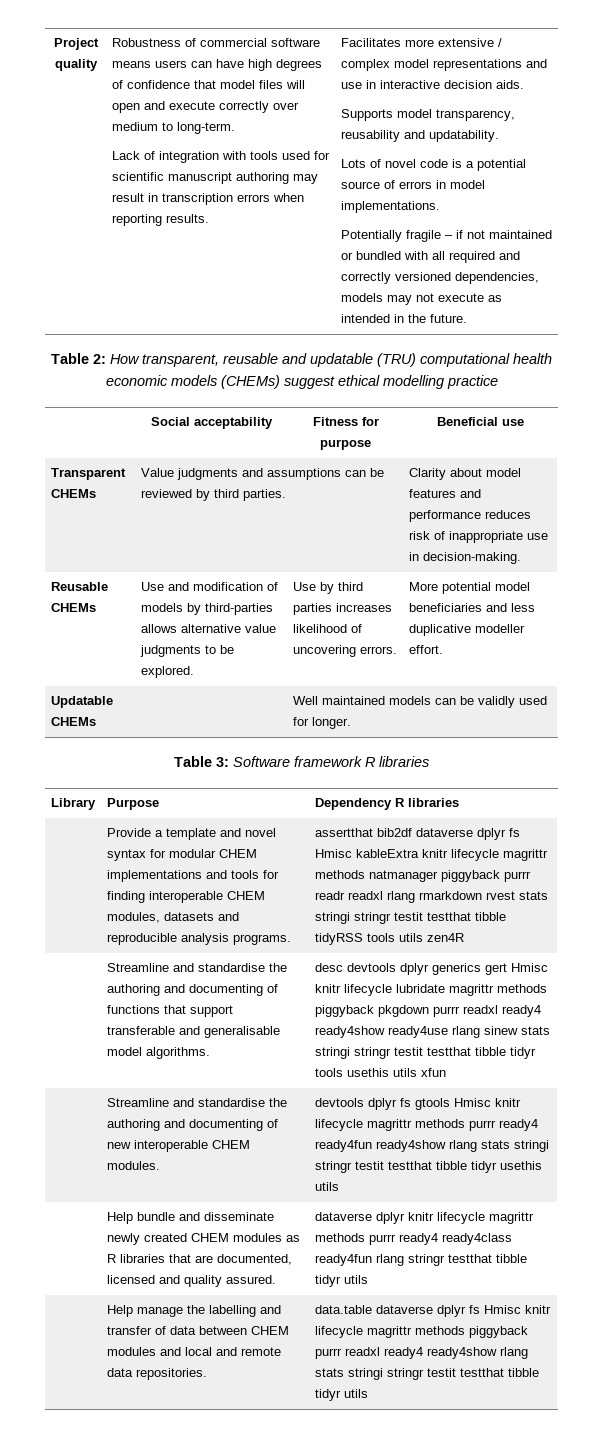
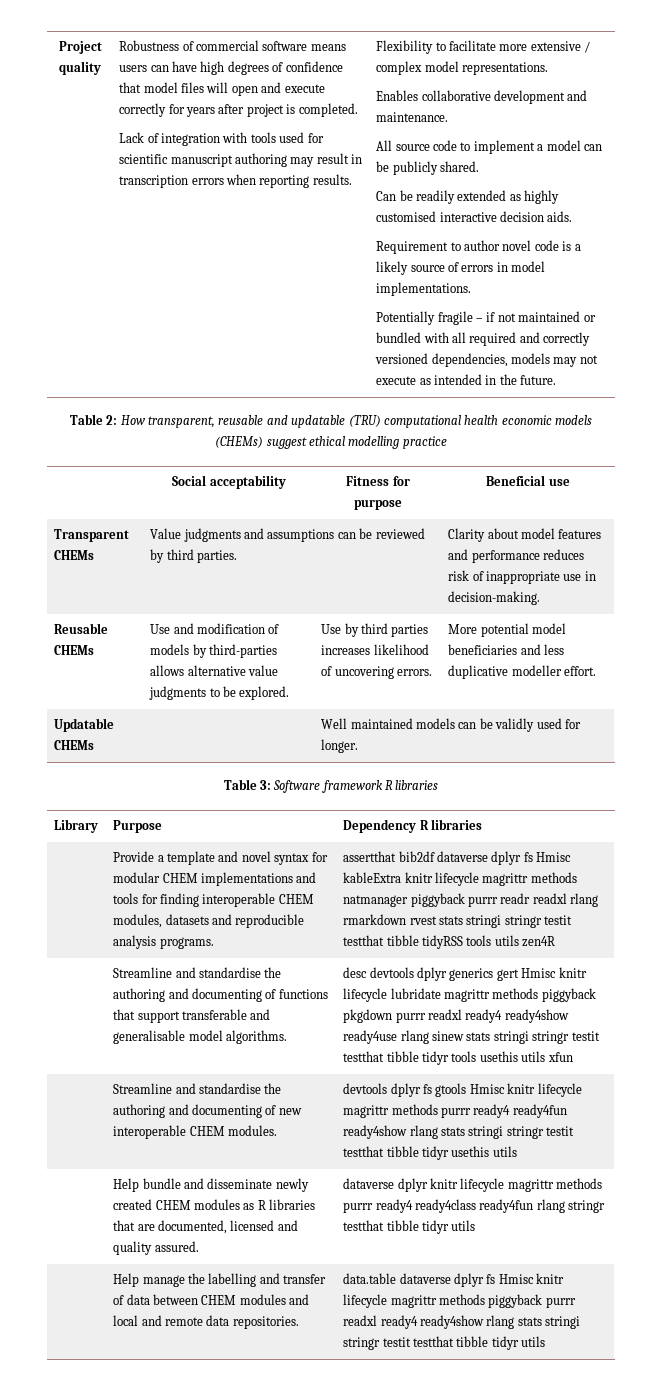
- Robustness of commercial software means users can have high degrees of confidence that model files will open and execute correctly over medium to long-term.
+ Robustness of commercial software means users can have high degrees of confidence that model files will open and execute correctly for years after project is completed.
- Facilitates more extensive / complex model representations and use in interactive decision aids.
- Supports model transparency, reusability and updatability.
- Lots of novel code is a potential source of errors in model implementations.
+ Flexibility to facilitate more extensive / complex model representations.
+ Enables collaborative development and maintenance.
+ All source code to implement a model can be publicly shared.
+ Can be readily extended as highly customised interactive decision aids.
+ Requirement to author novel code is a likely source of errors in model implementations.

